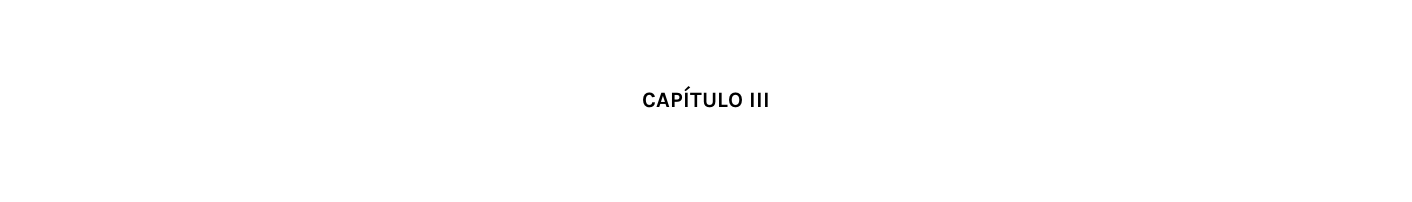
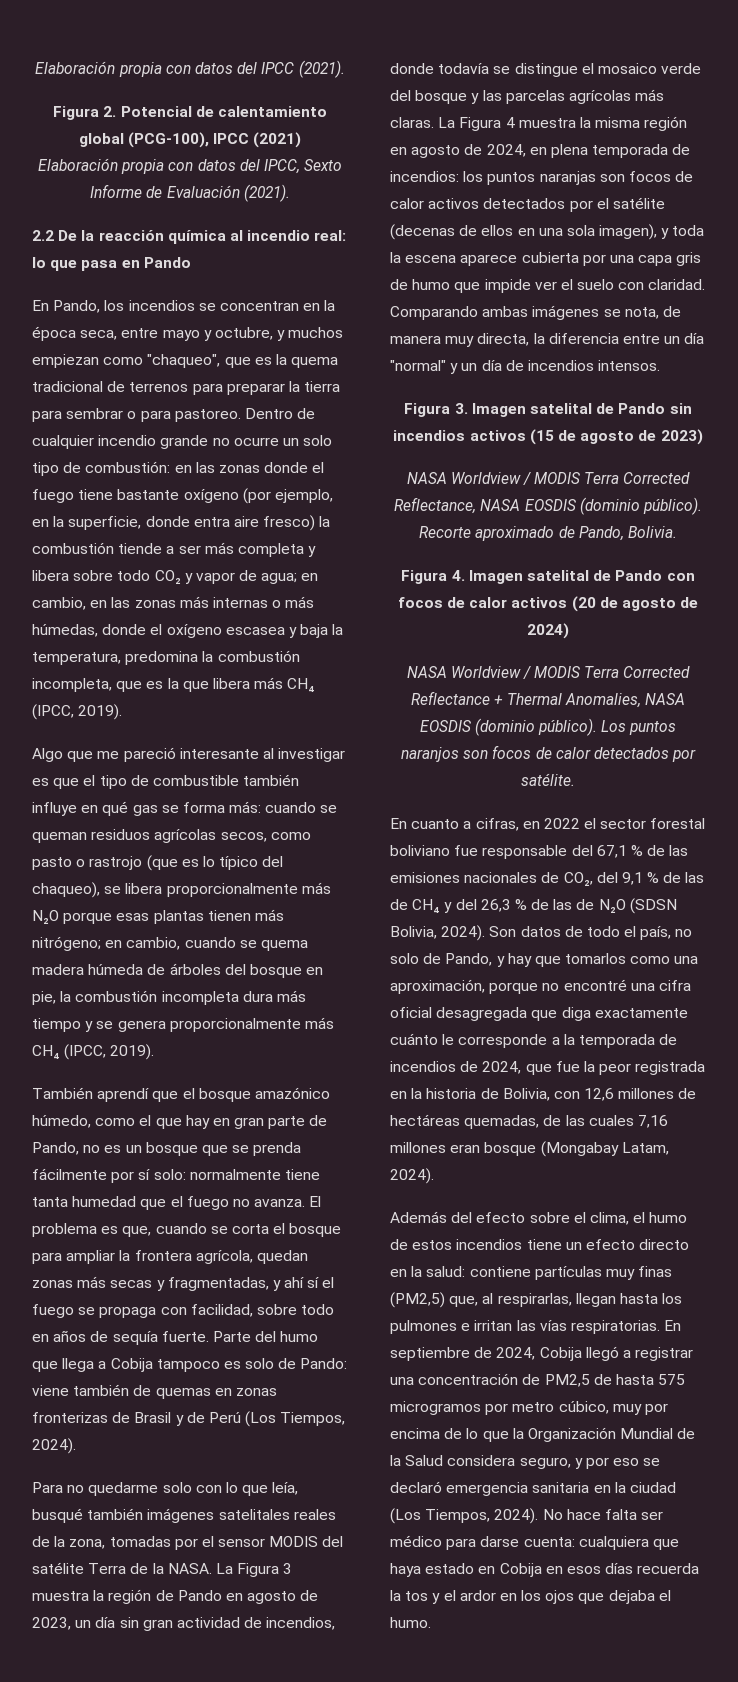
- CAPÍTULO III
+ Elaboración propia con datos del IPCC (2021).
+ Figura 2. Potencial de calentamiento global (PCG-100), IPCC (2021)
+ Elaboración propia con datos del IPCC, Sexto Informe de Evaluación (2021).
+ 2.2 De la reacción química al incendio real: lo que pasa en Pando
+ En Pando, los incendios se concentran en la época seca, entre mayo y octubre, y muchos empiezan como "chaqueo", que es la quema tradicional de terrenos para preparar la tierra para sembrar o para pastoreo. Dentro de cualquier incendio grande no ocurre un solo tipo de combustión: en las zonas donde el fuego tiene bastante oxígeno (por ejemplo, en la superficie, donde entra aire fresco) la combustión tiende a ser más completa y libera sobre todo CO₂ y vapor de agua; en cambio, en las zonas más internas o más húmedas, donde el oxígeno escasea y baja la temperatura, predomina la combustión incompleta, que es la que libera más CH₄ (IPCC, 2019).
+ Algo que me pareció interesante al investigar es que el tipo de combustible también influye en qué gas se forma más: cuando se queman residuos agrícolas secos, como pasto o rastrojo (que es lo típico del chaqueo), se libera proporcionalmente más N₂O porque esas plantas tienen más nitrógeno; en cambio, cuando se quema madera húmeda de árboles del bosque en pie, la combustión incompleta dura más tiempo y se genera proporcionalmente más CH₄ (IPCC, 2019).
+ También aprendí que el bosque amazónico húmedo, como el que hay en gran parte de Pando, no es un bosque que se prenda fácilmente por sí solo: normalmente tiene tanta humedad que el fuego no avanza. El problema es que, cuando se corta el bosque para ampliar la frontera agrícola, quedan zonas más secas y fragmentadas, y ahí sí el fuego se propaga con facilidad, sobre todo en años de sequía fuerte. Parte del humo que llega a Cobija tampoco es solo de Pando: viene también de quemas en zonas fronterizas de Brasil y de Perú (Los Tiempos, 2024).
+ Para no quedarme solo con lo que leía, busqué también imágenes satelitales reales de la zona, tomadas por el sensor MODIS del satélite Terra de la NASA. La Figura 3 muestra la región de Pando en agosto de 2023, un día sin gran actividad de incendios, donde todavía se distingue el mosaico verde del bosque y las parcelas agrícolas más claras. La Figura 4 muestra la misma región en agosto de 2024, en plena temporada de incendios: los puntos naranjas son focos de calor activos detectados por el satélite (decenas de ellos en una sola imagen), y toda la escena aparece cubierta por una capa gris de humo que impide ver el suelo con claridad. Comparando ambas imágenes se nota, de manera muy directa, la diferencia entre un día "normal" y un día de incendios intensos.
+ Figura 3. Imagen satelital de Pando sin incendios activos (15 de agosto de 2023)
+ NASA Worldview / MODIS Terra Corrected Reflectance, NASA EOSDIS (dominio público). Recorte aproximado de Pando, Bolivia.
+ Figura 4. Imagen satelital de Pando con focos de calor activos (20 de agosto de 2024)
+ NASA Worldview / MODIS Terra Corrected Reflectance + Thermal Anomalies, NASA EOSDIS (dominio público). Los puntos naranjos son focos de calor detectados por satélite.
+ En cuanto a cifras, en 2022 el sector forestal boliviano fue responsable del 67,1 % de las emisiones nacionales de CO₂, del 9,1 % de las de CH₄ y del 26,3 % de las de N₂O (SDSN Bolivia, 2024). Son datos de todo el país, no solo de Pando, y hay que tomarlos como una aproximación, porque no encontré una cifra oficial desagregada que diga exactamente cuánto le corresponde a la temporada de incendios de 2024, que fue la peor registrada en la historia de Bolivia, con 12,6 millones de hectáreas quemadas, de las cuales 7,16 millones eran bosque (Mongabay Latam, 2024).
+ Además del efecto sobre el clima, el humo de estos incendios tiene un efecto directo en la salud: contiene partículas muy finas (PM2,5) que, al respirarlas, llegan hasta los pulmones e irritan las vías respiratorias. En septiembre de 2024, Cobija llegó a registrar una concentración de PM2,5 de hasta 575 microgramos por metro cúbico, muy por encima de lo que la Organización Mundial de la Salud considera seguro, y por eso se declaró emergencia sanitaria en la ciudad (Los Tiempos, 2024). No hace falta ser médico para darse cuenta: cualquiera que haya estado en Cobija en esos días recuerda la tos y el ardor en los ojos que dejaba el humo.

